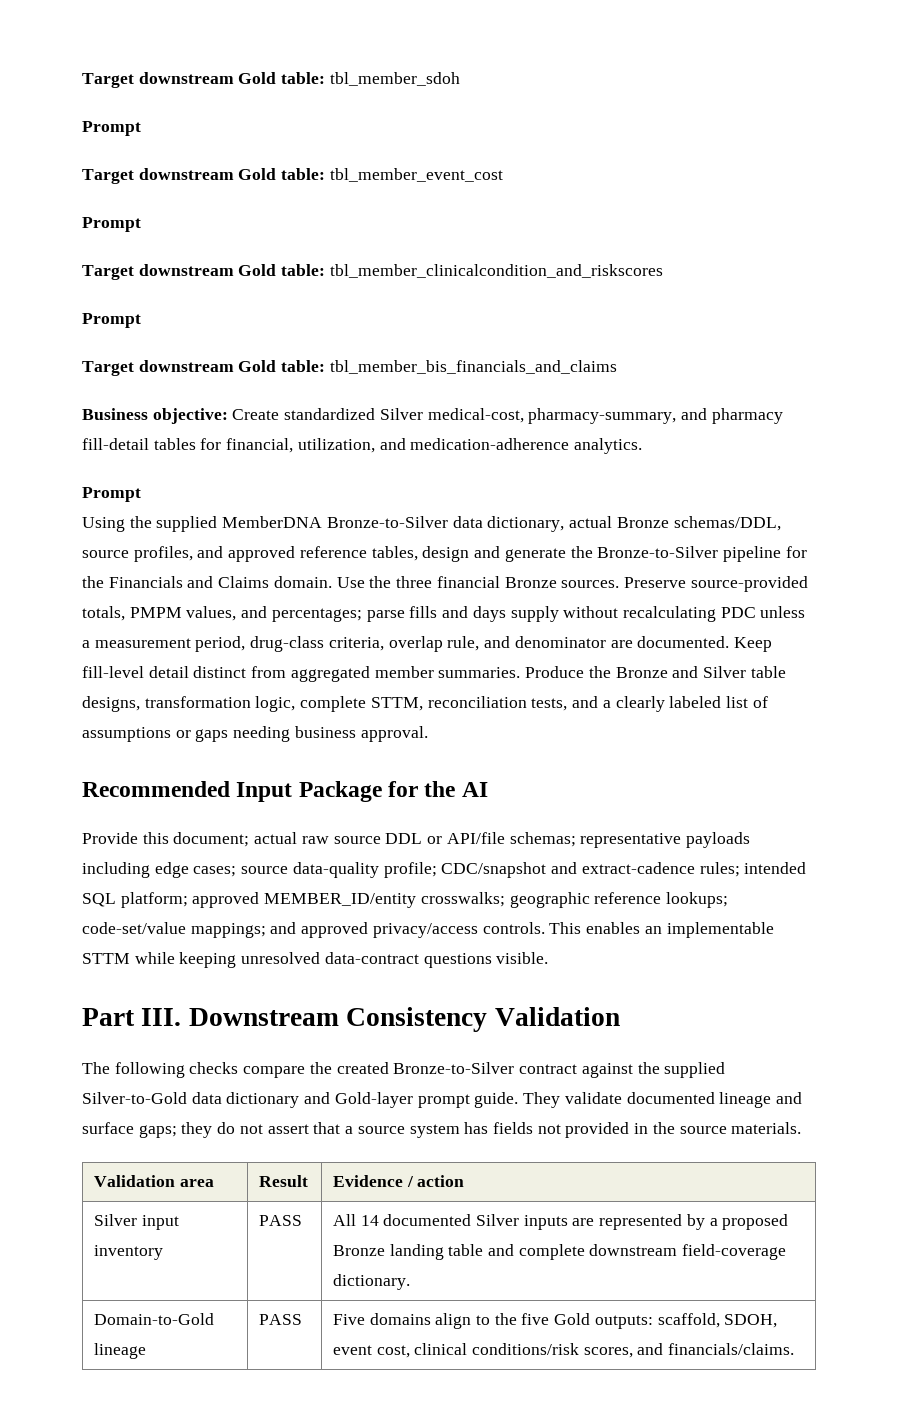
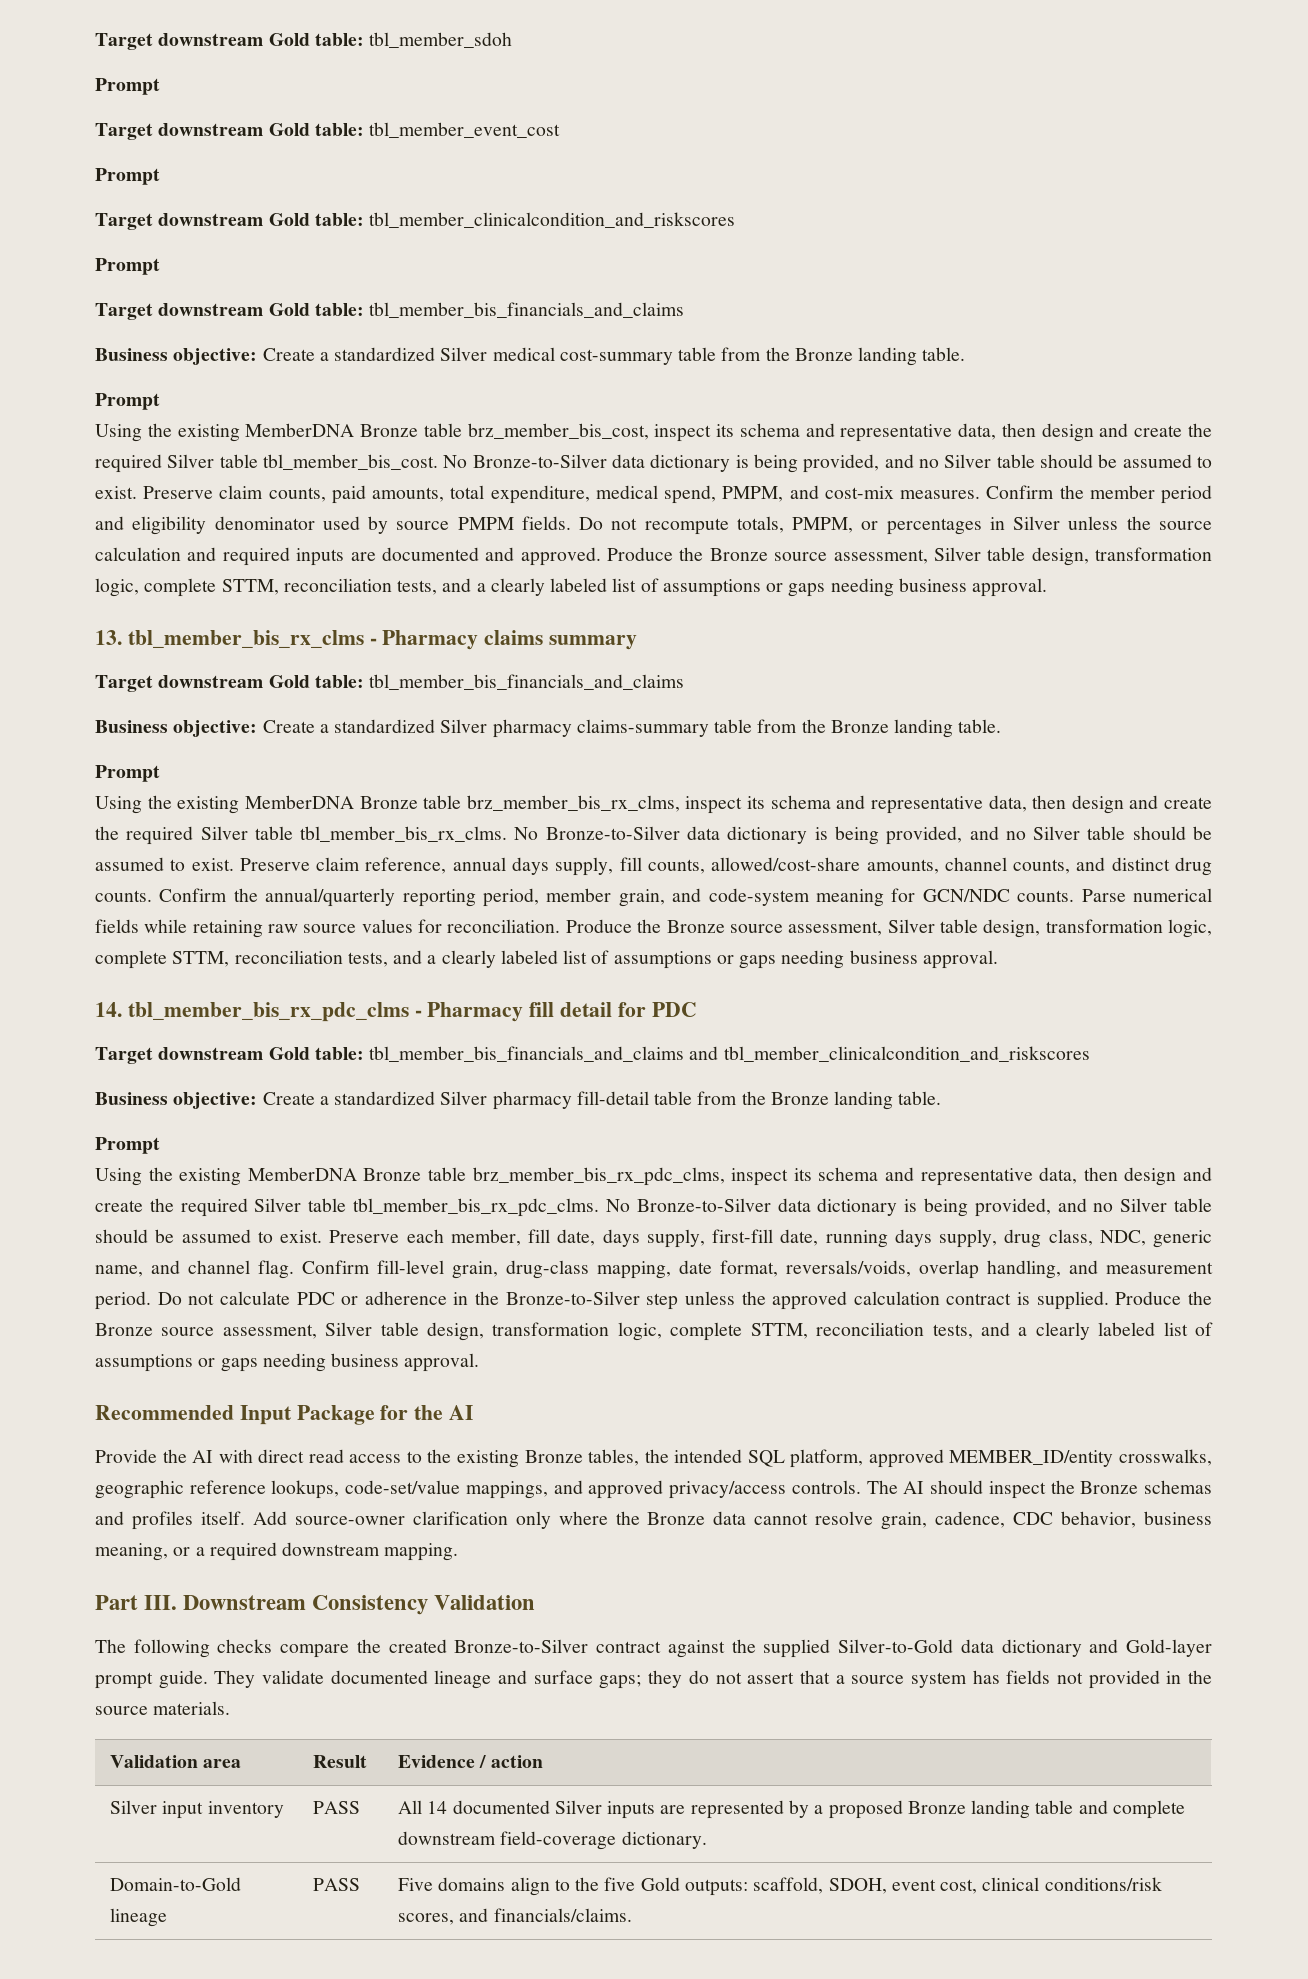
- Business objective: Create standardized Silver medical-cost, pharmacy-summary, and pharmacy fill-detail tables for financial, utilization, and medication-adherence analytics.
+ Business objective: Create a standardized Silver medical cost-summary table from the Bronze landing table.
  Prompt
- Using the supplied MemberDNA Bronze-to-Silver data dictionary, actual Bronze schemas/DDL, source profiles, and approved reference tables, design and generate the Bronze-to-Silver pipeline for the Financials and Claims domain. Use the three financial Bronze sources. Preserve source-provided totals, PMPM values, and percentages; parse fills and days supply without recalculating PDC unless a measurement period, drug-class criteria, overlap rule, and denominator are documented. Keep fill-level detail distinct from aggregated member summaries. Produce the Bronze and Silver table designs, transformation logic, complete STTM, reconciliation tests, and a clearly labeled list of assumptions or gaps needing business approval.
+ Using the existing MemberDNA Bronze table brz_member_bis_cost, inspect its schema and representative data, then design and create the required Silver table tbl_member_bis_cost. No Bronze-to-Silver data dictionary is being provided, and no Silver table should be assumed to exist. Preserve claim counts, paid amounts, total expenditure, medical spend, PMPM, and cost-mix measures. Confirm the member period and eligibility denominator used by source PMPM fields. Do not recompute totals, PMPM, or percentages in Silver unless the source calculation and required inputs are documented and approved. Produce the Bronze source assessment, Silver table design, transformation logic, complete STTM, reconciliation tests, and a clearly labeled list of assumptions or gaps needing business approval.
+ 13. tbl_member_bis_rx_clms - Pharmacy claims summary
+ Target downstream Gold table: tbl_member_bis_financials_and_claims
+ Business objective: Create a standardized Silver pharmacy claims-summary table from the Bronze landing table.
+ Prompt
+ Using the existing MemberDNA Bronze table brz_member_bis_rx_clms, inspect its schema and representative data, then design and create the required Silver table tbl_member_bis_rx_clms. No Bronze-to-Silver data dictionary is being provided, and no Silver table should be assumed to exist. Preserve claim reference, annual days supply, fill counts, allowed/cost-share amounts, channel counts, and distinct drug counts. Confirm the annual/quarterly reporting period, member grain, and code-system meaning for GCN/NDC counts. Parse numerical fields while retaining raw source values for reconciliation. Produce the Bronze source assessment, Silver table design, transformation logic, complete STTM, reconciliation tests, and a clearly labeled list of assumptions or gaps needing business approval.
+ 14. tbl_member_bis_rx_pdc_clms - Pharmacy fill detail for PDC
+ Target downstream Gold table: tbl_member_bis_financials_and_claims and tbl_member_clinicalcondition_and_riskscores
+ Business objective: Create a standardized Silver pharmacy fill-detail table from the Bronze landing table.
+ Prompt
+ Using the existing MemberDNA Bronze table brz_member_bis_rx_pdc_clms, inspect its schema and representative data, then design and create the required Silver table tbl_member_bis_rx_pdc_clms. No Bronze-to-Silver data dictionary is being provided, and no Silver table should be assumed to exist. Preserve each member, fill date, days supply, first-fill date, running days supply, drug class, NDC, generic name, and channel flag. Confirm fill-level grain, drug-class mapping, date format, reversals/voids, overlap handling, and measurement period. Do not calculate PDC or adherence in the Bronze-to-Silver step unless the approved calculation contract is supplied. Produce the Bronze source assessment, Silver table design, transformation logic, complete STTM, reconciliation tests, and a clearly labeled list of assumptions or gaps needing business approval.
- Provide this document; actual raw source DDL or API/file schemas; representative payloads including edge cases; source data-quality profile; CDC/snapshot and extract-cadence rules; intended SQL platform; approved MEMBER_ID/entity crosswalks; geographic reference lookups; code-set/value mappings; and approved privacy/access controls.
+ Provide the AI with direct read access to the existing Bronze tables, the intended SQL platform, approved MEMBER_ID/entity crosswalks, geographic reference lookups, code-set/value mappings, and approved privacy/access controls.
- This enables an implementable STTM while keeping unresolved data-contract questions visible.
+ The AI should inspect the Bronze schemas and profiles itself. Add source-owner clarification only where the Bronze data cannot resolve grain, cadence, CDC behavior, business meaning, or a required downstream mapping.

